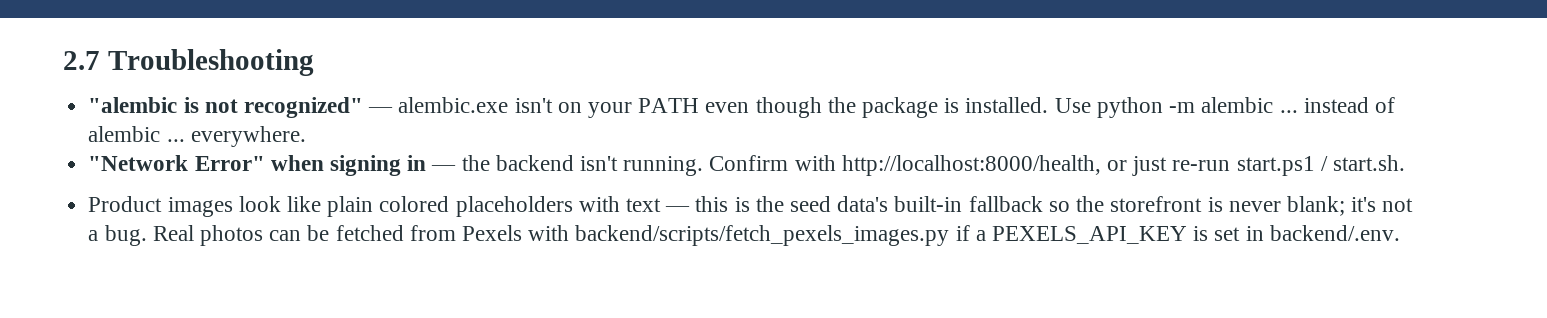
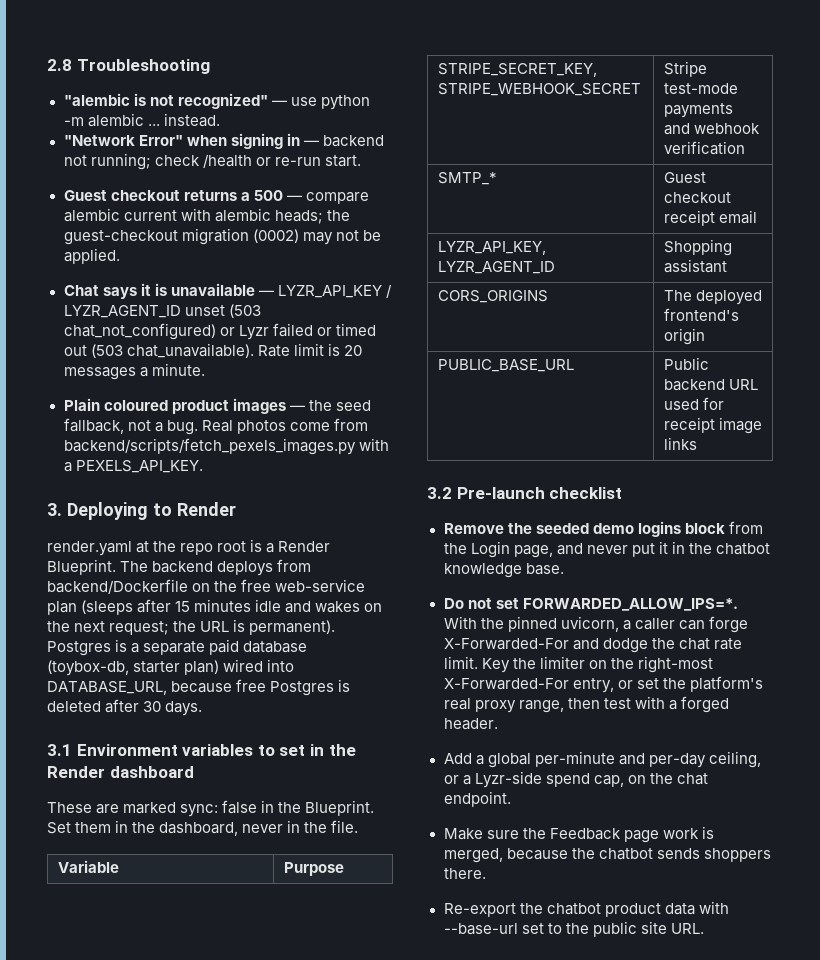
- 2.7 Troubleshooting
+ 2.8 Troubleshooting
- "alembic is not recognized" — alembic.exe isn't on your PATH even though the package is installed. Use python -m alembic ... instead of alembic ... everywhere.
+ "alembic is not recognized" — use python -m alembic ... instead.
- "Network Error" when signing in — the backend isn't running. Confirm with http://localhost:8000/health, or just re-run start.ps1 / start.sh.
- Product images look like plain colored placeholders with text — this is the seed data's built-in fallback so the storefront is never blank; it's not a bug.
+ "Network Error" when signing in — backend not running; check /health or re-run start.
+ Guest checkout returns a 500 — compare alembic current with alembic heads; the guest-checkout migration (0002) may not be applied.
+ Chat says it is unavailable — LYZR_API_KEY / LYZR_AGENT_ID unset (503 chat_not_configured) or Lyzr failed or timed out (503 chat_unavailable). Rate limit is 20 messages a minute.
+ Plain coloured product images — the seed fallback, not a bug.
- Real photos can be fetched from Pexels with backend/scripts/fetch_pexels_images.py if a PEXELS_API_KEY is set in backend/.env.
+ Real photos come from backend/scripts/fetch_pexels_images.py with a PEXELS_API_KEY.
+ 3. Deploying to Render
+ render.yaml at the repo root is a Render Blueprint. The backend deploys from backend/Dockerfile on the free web-service plan (sleeps after 15 minutes idle and wakes on the next request; the URL is permanent). Postgres is a separate paid database (toybox-db, starter plan) wired into DATABASE_URL, because free Postgres is deleted after 30 days.
+ 3.1 Environment variables to set in the Render dashboard
+ These are marked sync: false in the Blueprint. Set them in the dashboard, never in the file.
+ Variable | Purpose
+ STRIPE_SECRET_KEY, STRIPE_WEBHOOK_SECRET | Stripe test-mode payments and webhook verification
+ SMTP_* | Guest checkout receipt email
+ LYZR_API_KEY, LYZR_AGENT_ID | Shopping assistant
+ CORS_ORIGINS | The deployed frontend's origin
+ PUBLIC_BASE_URL | Public backend URL used for receipt image links
+ 3.2 Pre-launch checklist
+ Remove the seeded demo logins block from the Login page, and never put it in the chatbot knowledge base.
+ Do not set FORWARDED_ALLOW_IPS=*. With the pinned uvicorn, a caller can forge X-Forwarded-For and dodge the chat rate limit. Key the limiter on the right-most X-Forwarded-For entry, or set the platform's real proxy range, then test with a forged header.
+ Add a global per-minute and per-day ceiling, or a Lyzr-side spend cap, on the chat endpoint.
+ Make sure the Feedback page work is merged, because the chatbot sends shoppers there.
+ Re-export the chatbot product data with --base-url set to the public site URL.

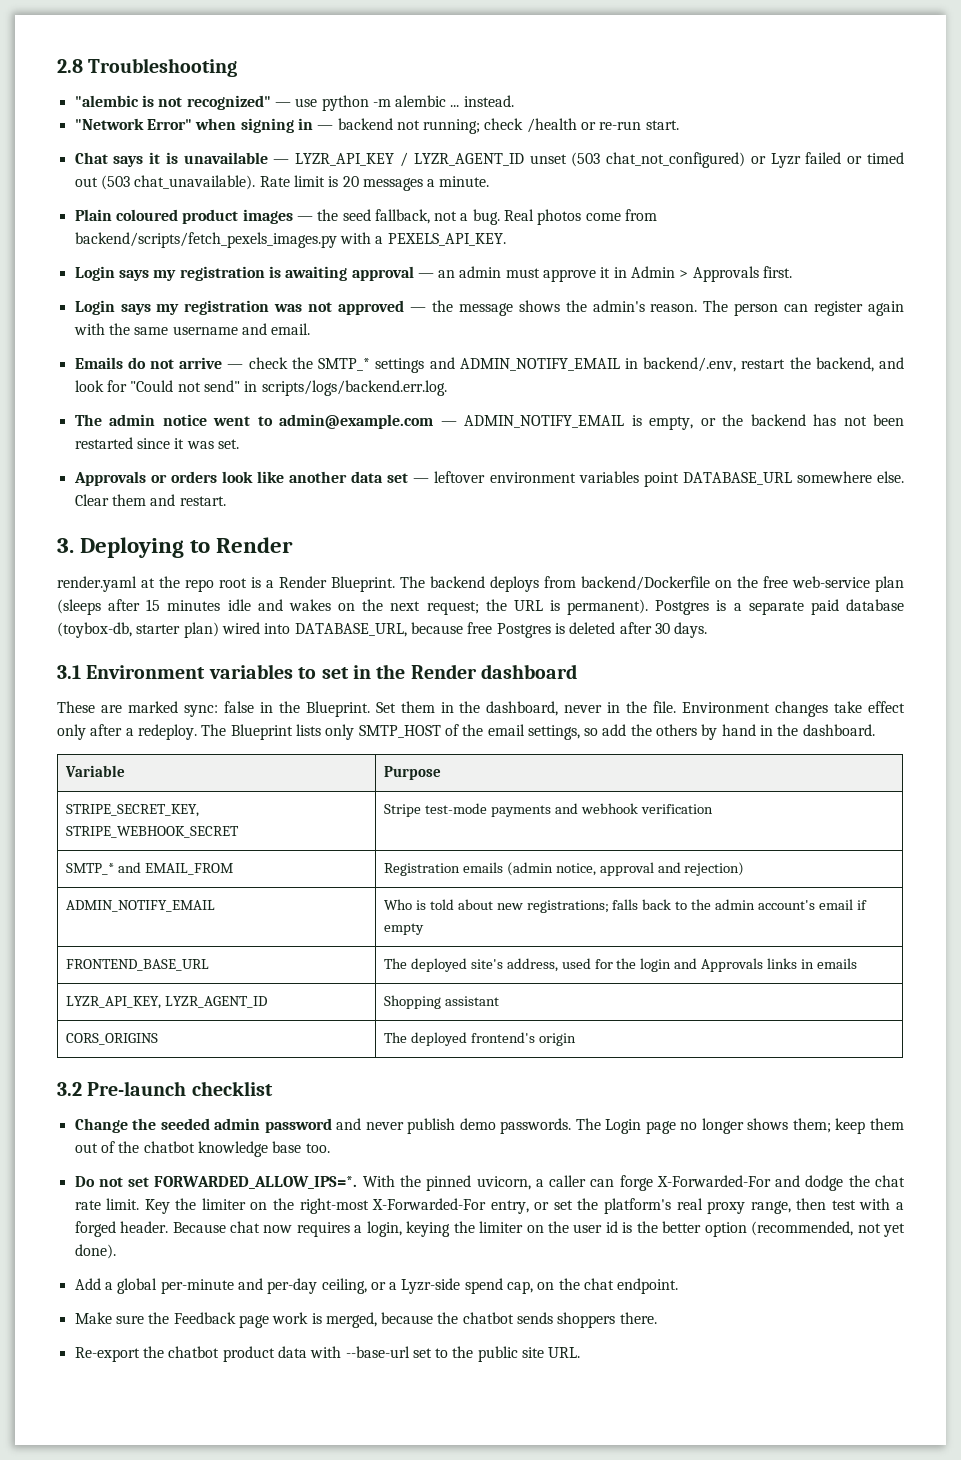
- Guest checkout returns a 500 — compare alembic current with alembic heads; the guest-checkout migration (0002) may not be applied.
+ Login says my registration is awaiting approval — an admin must approve it in Admin > Approvals first.
+ Login says my registration was not approved — the message shows the admin's reason. The person can register again with the same username and email.
+ Emails do not arrive — check the SMTP_* settings and ADMIN_NOTIFY_EMAIL in backend/.env, restart the backend, and look for "Could not send" in scripts/logs/backend.err.log.
+ The admin notice went to admin@example.com — ADMIN_NOTIFY_EMAIL is empty, or the backend has not been restarted since it was set.
+ Approvals or orders look like another data set — leftover environment variables point DATABASE_URL somewhere else. Clear them and restart.
+ Environment changes take effect only after a redeploy. The Blueprint lists only SMTP_HOST of the email settings, so add the others by hand in the dashboard.
- SMTP_* | Guest checkout receipt email
+ SMTP_* and EMAIL_FROM | Registration emails (admin notice, approval and rejection)
+ ADMIN_NOTIFY_EMAIL | Who is told about new registrations; falls back to the admin account's email if empty
+ FRONTEND_BASE_URL | The deployed site's address, used for the login and Approvals links in emails
- PUBLIC_BASE_URL | Public backend URL used for receipt image links
- Remove the seeded demo logins block from the Login page, and never put it in the chatbot knowledge base.
+ Change the seeded admin password and never publish demo passwords. The Login page no longer shows them; keep them out of the chatbot knowledge base too.
+ Because chat now requires a login, keying the limiter on the user id is the better option (recommended, not yet done).

